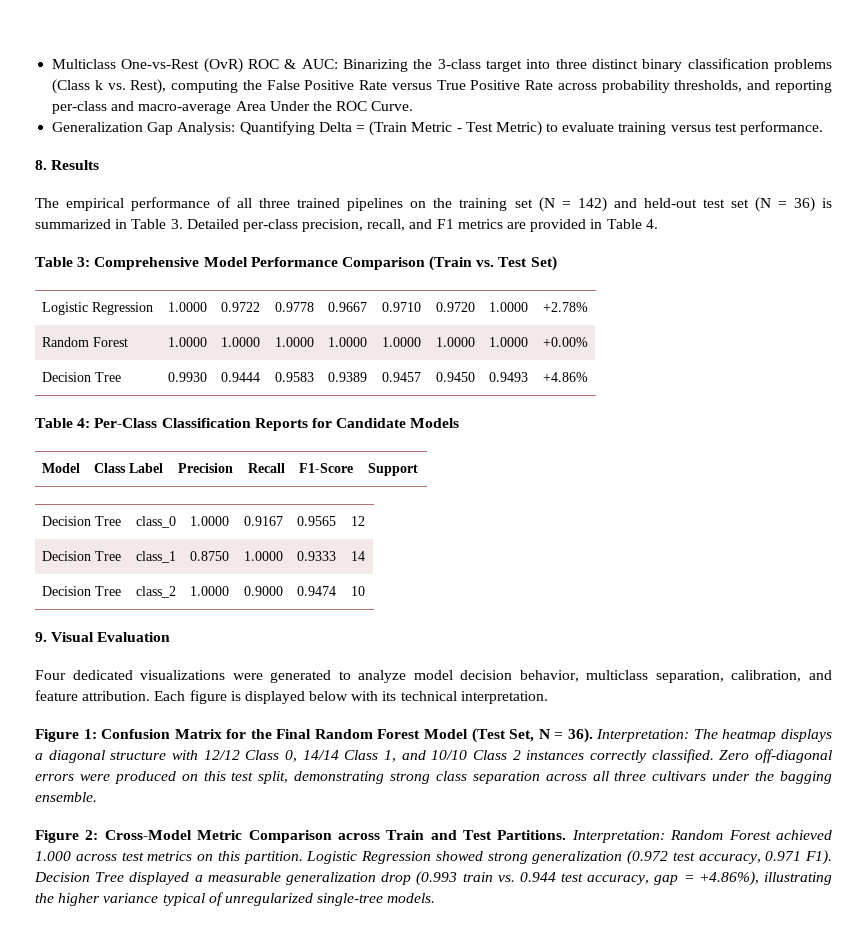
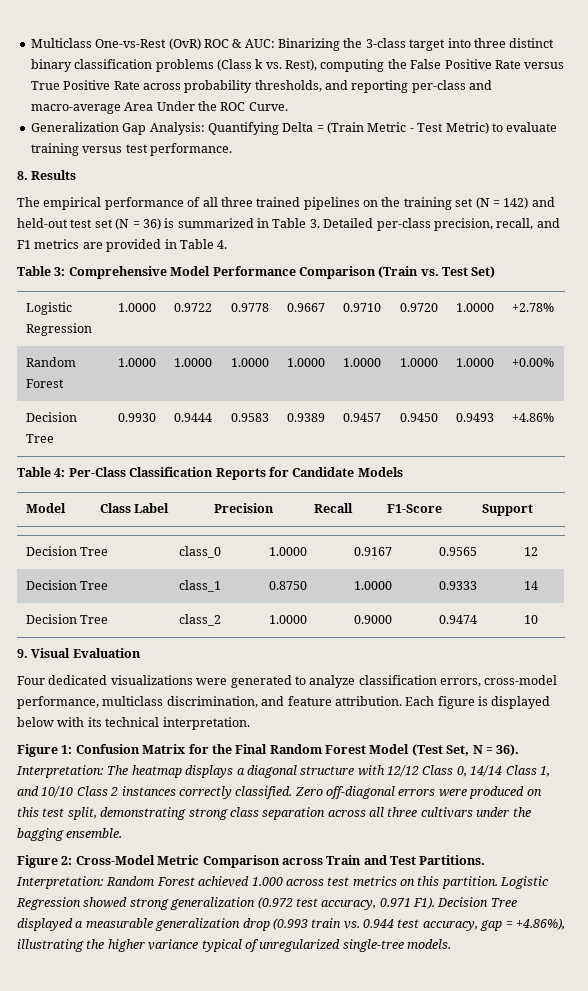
- Four dedicated visualizations were generated to analyze model decision behavior, multiclass separation, calibration, and feature attribution.
+ Four dedicated visualizations were generated to analyze classification errors, cross-model performance, multiclass discrimination, and feature attribution.

